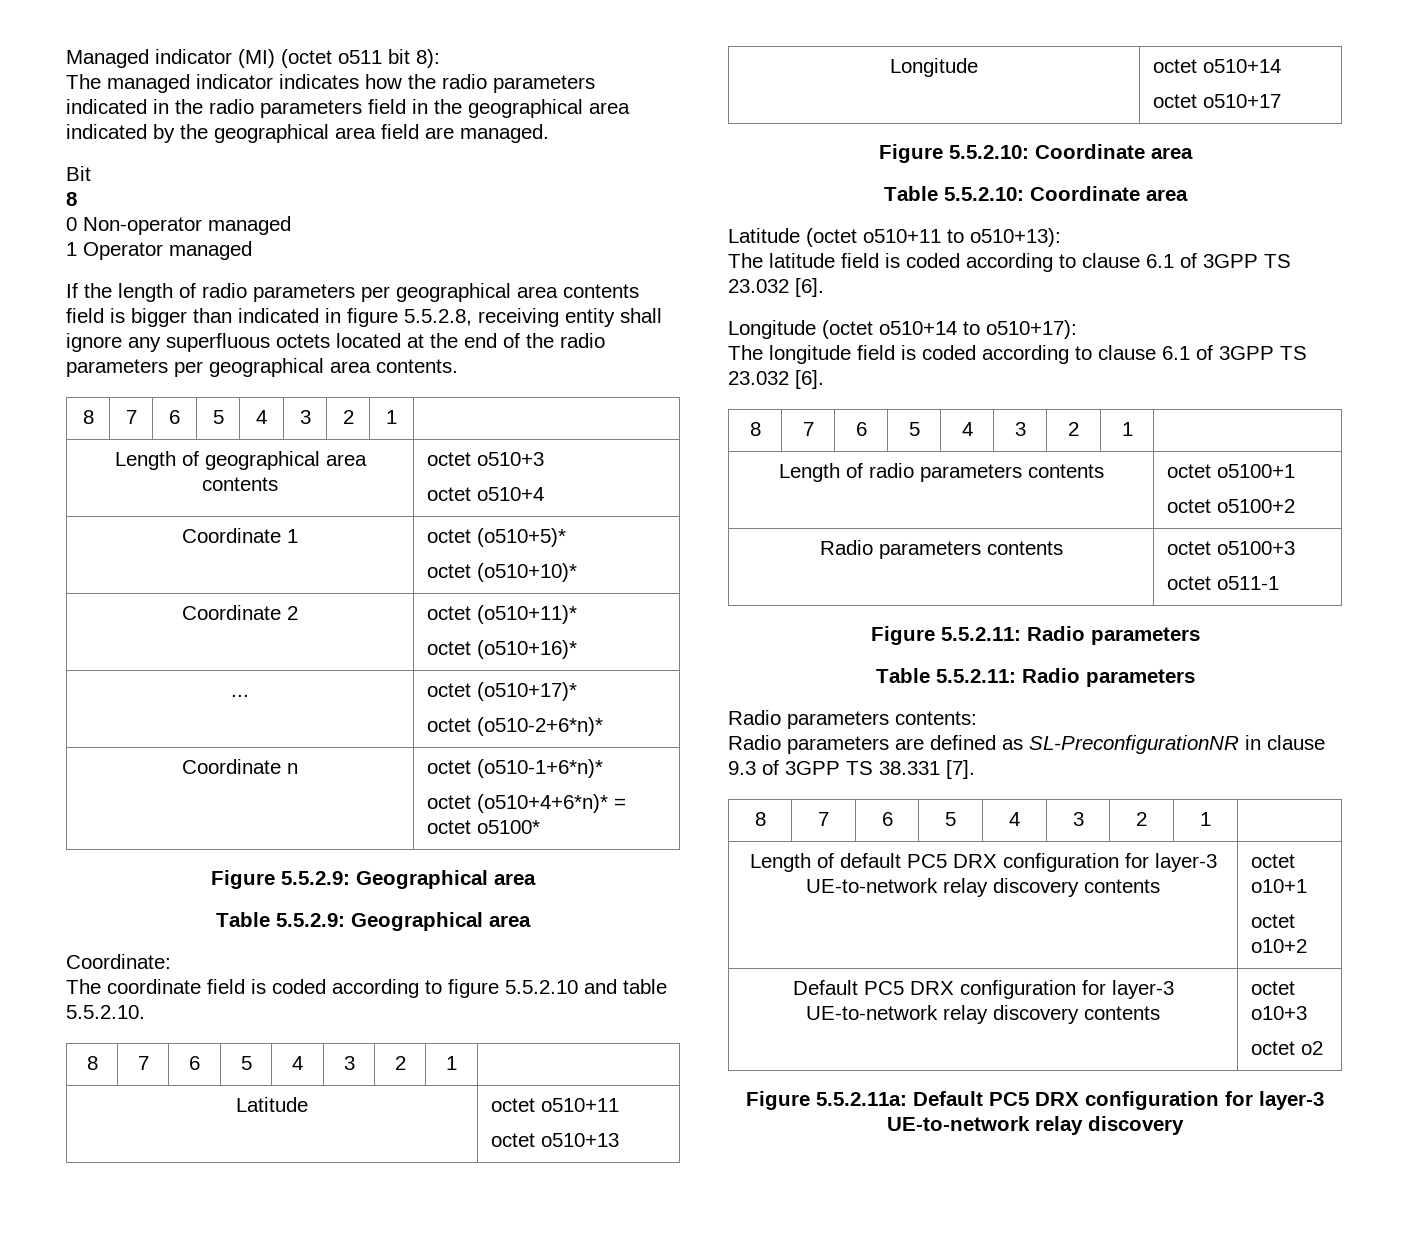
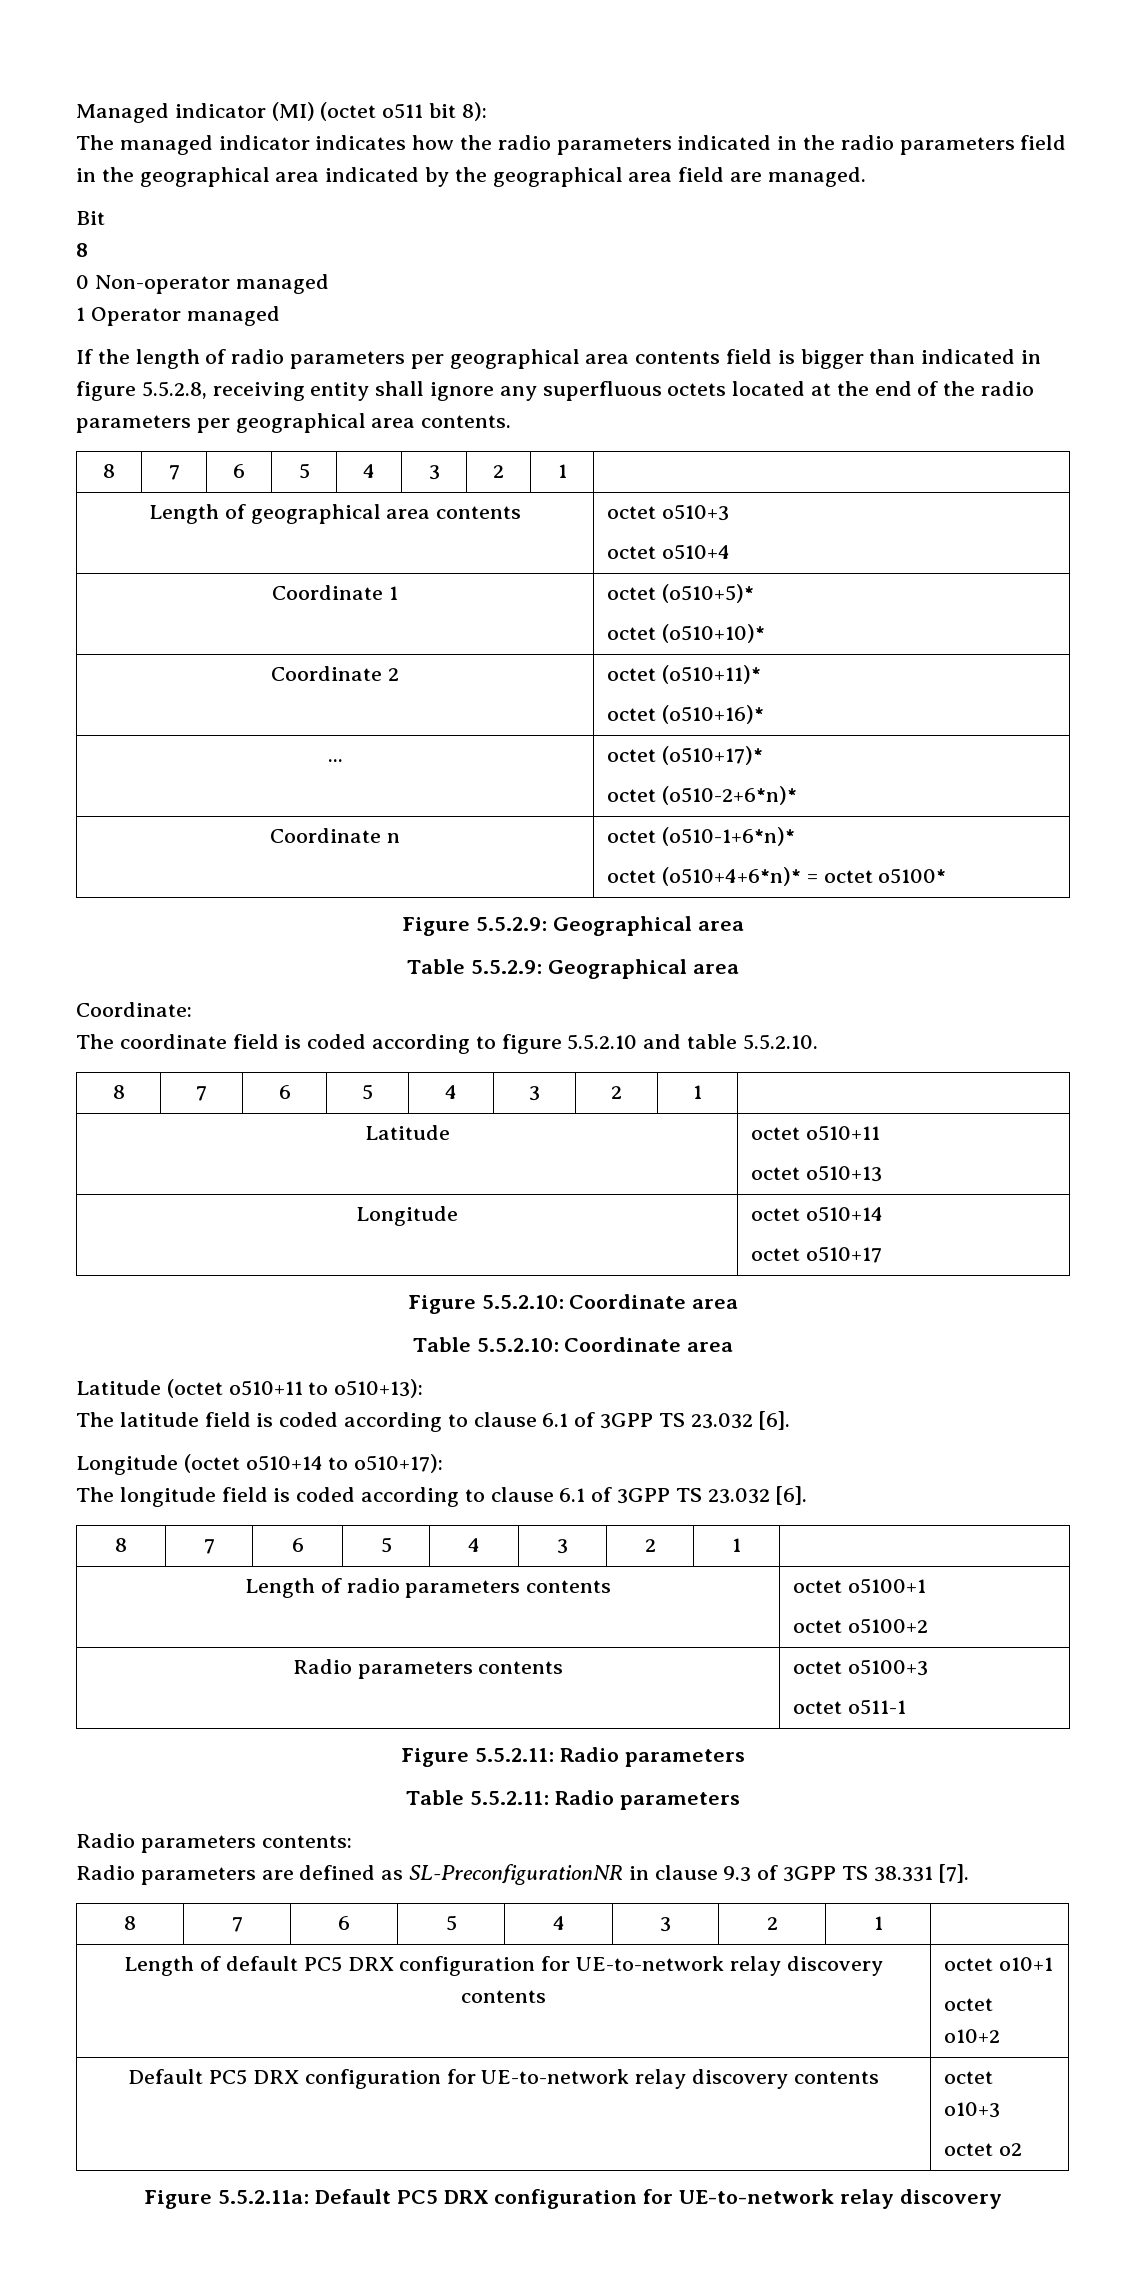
- Length of default PC5 DRX configuration for layer-3 UE-to-network relay discovery contents | octet o10+1
+ Length of default PC5 DRX configuration for UE-to-network relay discovery contents | octet o10+1
- Default PC5 DRX configuration for layer-3 UE-to-network relay discovery contents | octet o10+3
+ Default PC5 DRX configuration for UE-to-network relay discovery contents | octet o10+3
- Figure 5.5.2.11a: Default PC5 DRX configuration for layer-3 UE-to-network relay discovery
+ Figure 5.5.2.11a: Default PC5 DRX configuration for UE-to-network relay discovery

